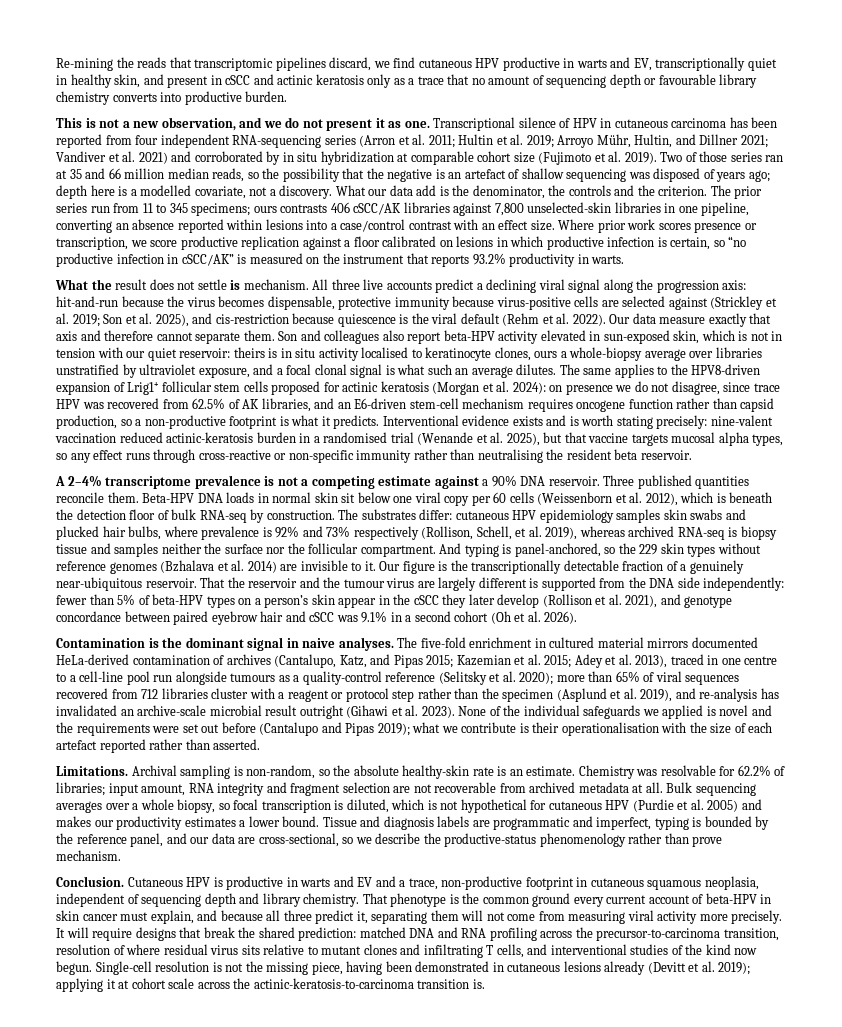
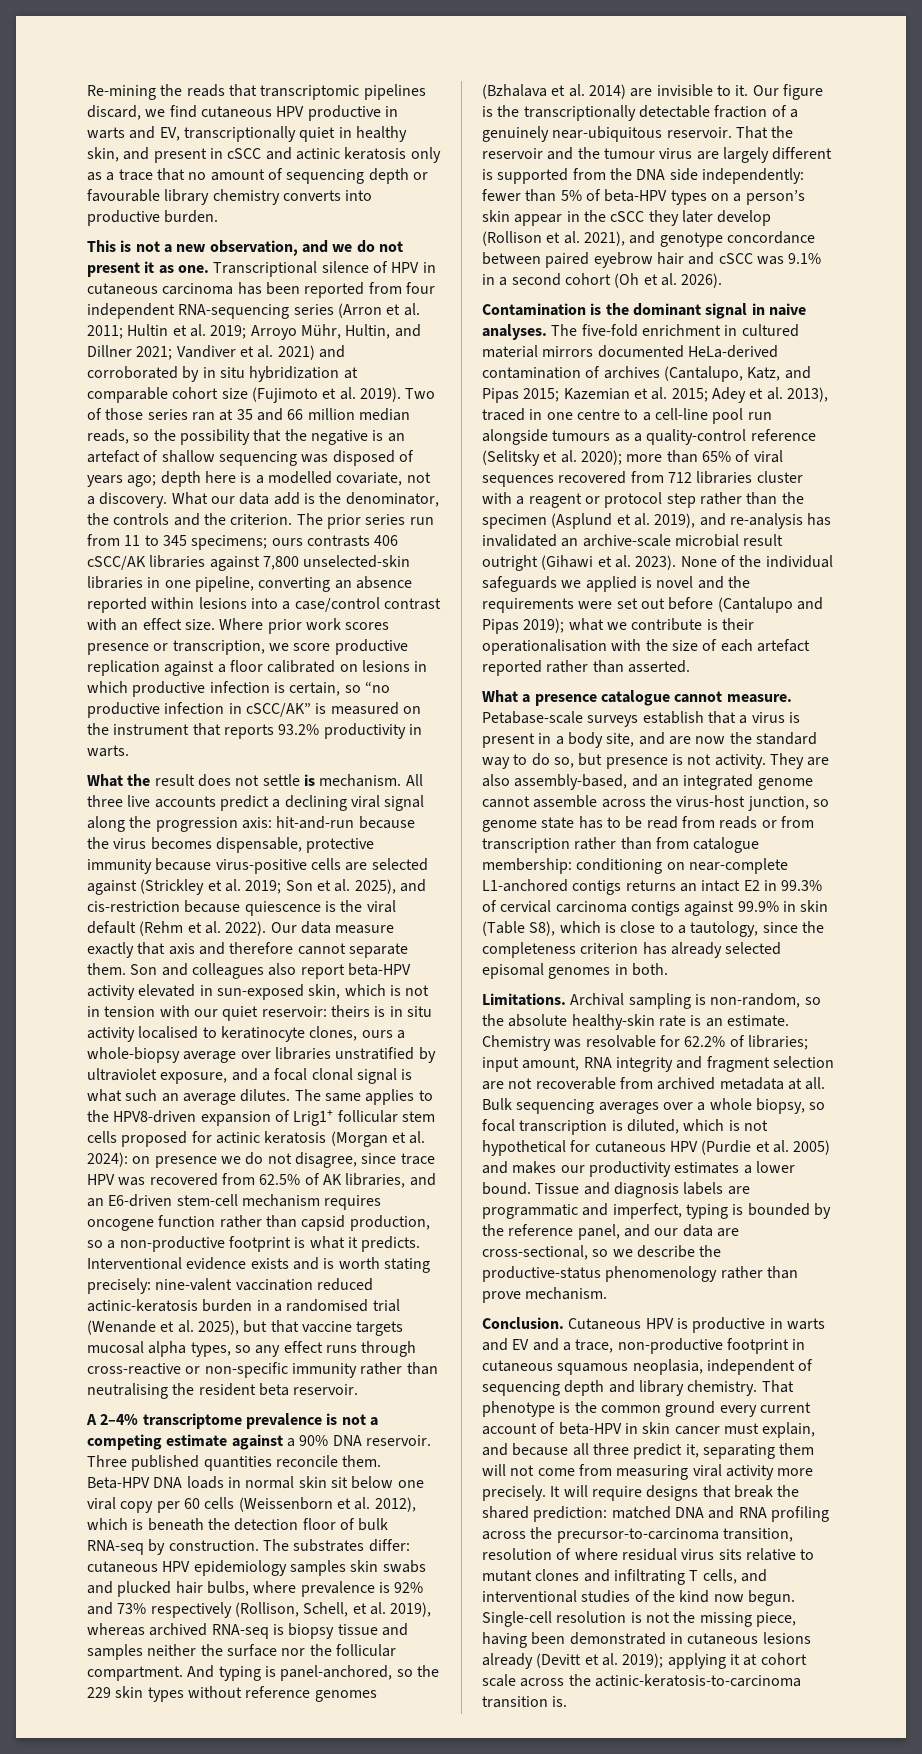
+ What a presence catalogue cannot measure. Petabase-scale surveys establish that a virus is present in a body site, and are now the standard way to do so, but presence is not activity. They are also assembly-based, and an integrated genome cannot assemble across the virus-host junction, so genome state has to be read from reads or from transcription rather than from catalogue membership: conditioning on near-complete L1-anchored contigs returns an intact E2 in 99.3% of cervical carcinoma contigs against 99.9% in skin (Table S8), which is close to a tautology, since the completeness criterion has already selected episomal genomes in both.

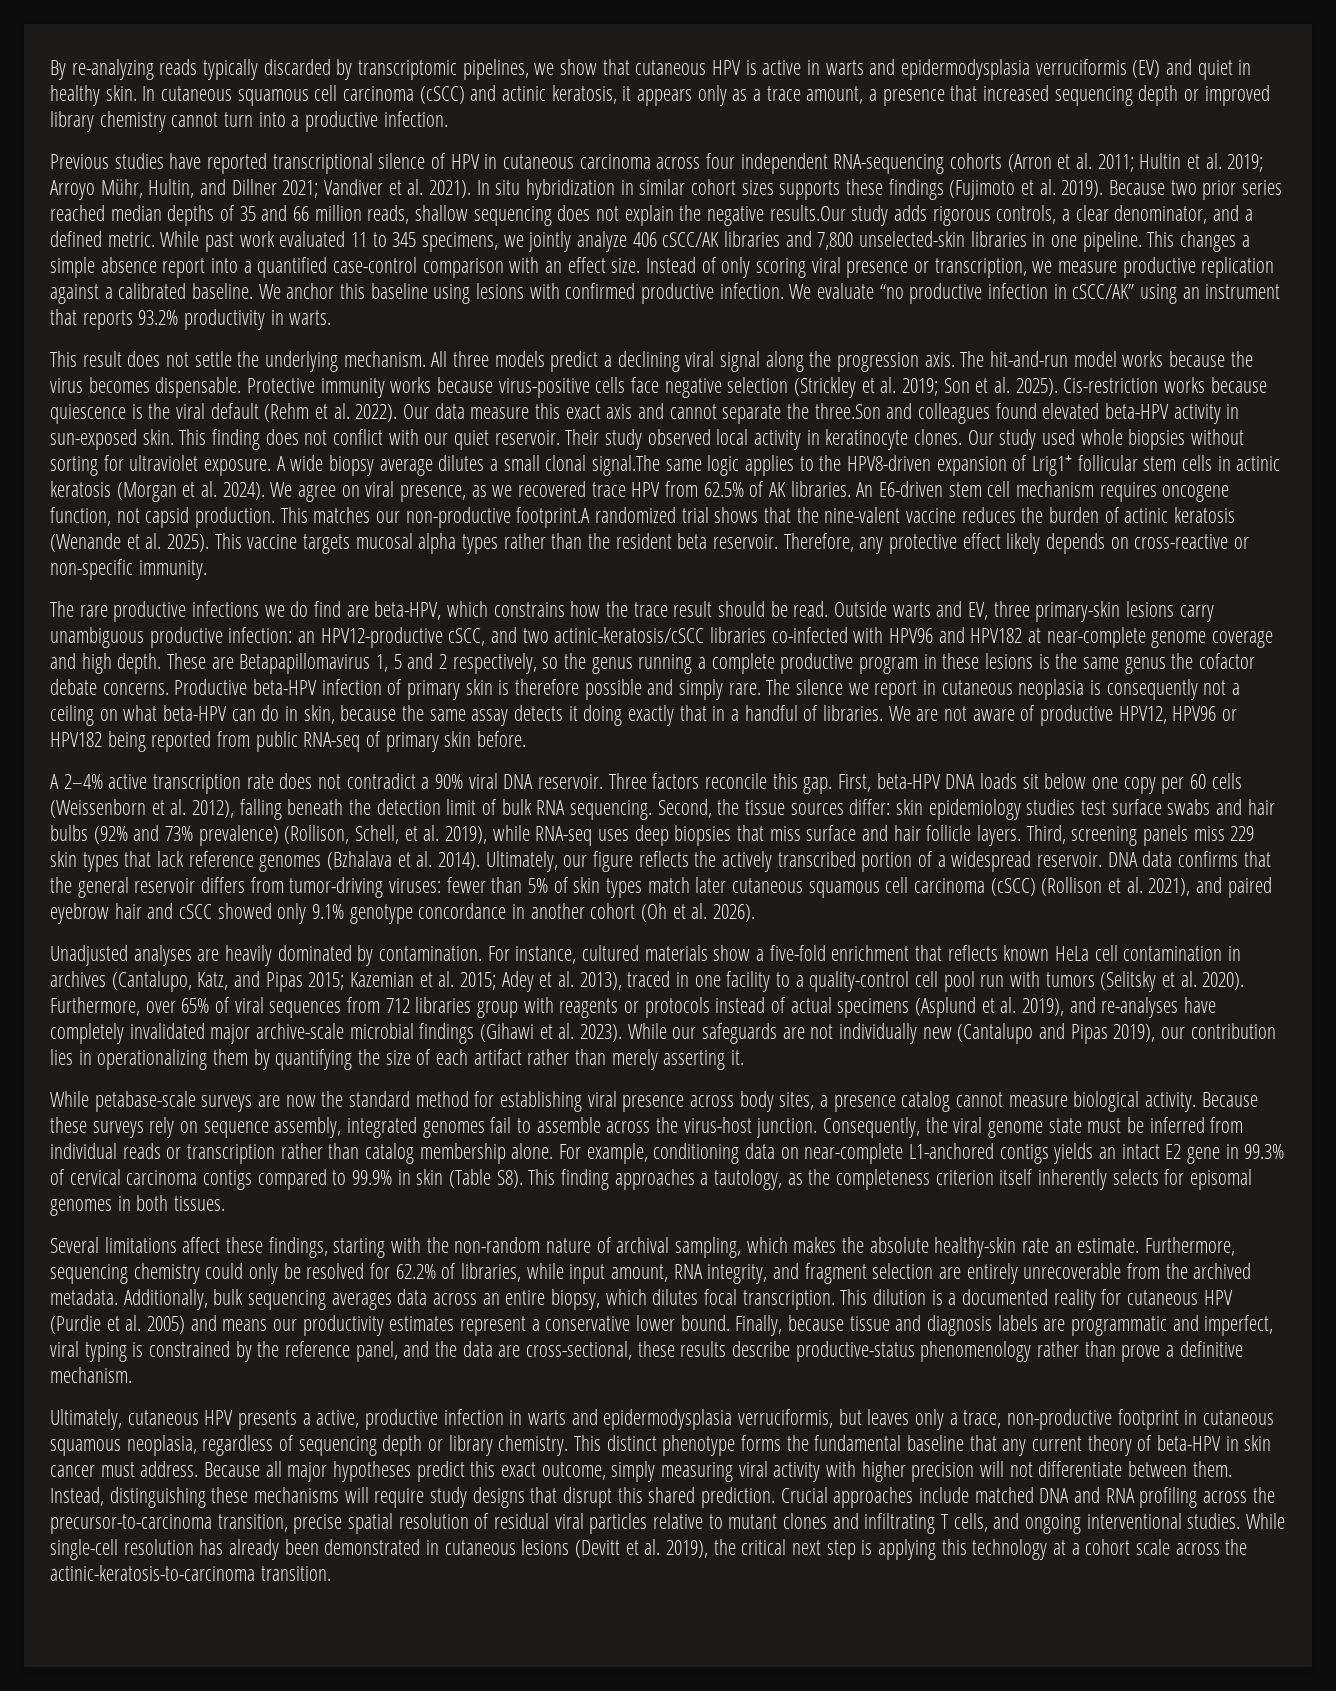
- Re-mining the reads that transcriptomic pipelines discard, we find cutaneous HPV productive in warts and EV, transcriptionally quiet in healthy skin, and present in cSCC and actinic keratosis only as a trace that no amount of sequencing depth or favourable library chemistry converts into productive burden.
- This is not a new observation, and we do not present it as one. Transcriptional silence of HPV in cutaneous carcinoma has been reported from four independent RNA-sequencing series (Arron et al. 2011; Hultin et al. 2019; Arroyo Mühr, Hultin, and Dillner 2021; Vandiver et al. 2021) and corroborated by in situ hybridization at comparable cohort size (Fujimoto et al. 2019). Two of those series ran at 35 and 66 million median reads, so the possibility that the negative is an artefact of shallow sequencing was disposed of years ago; depth here is a modelled covariate, not a discovery. What our data add is the denominator, the controls and the criterion. The prior series run from 11 to 345 specimens; ours contrasts 406 cSCC/AK libraries against 7,800 unselected-skin libraries in one pipeline, converting an absence reported within lesions into a case/control contrast with an effect size. Where prior work scores presence or transcription, we score productive replication against a floor calibrated on lesions in which productive infection is certain, so “no productive infection in cSCC/AK” is measured on the instrument that reports 93.2% productivity in warts.
+ By re-analyzing reads typically discarded by transcriptomic pipelines, we show that cutaneous HPV is active in warts and epidermodysplasia verruciformis (EV) and quiet in healthy skin. In cutaneous squamous cell carcinoma (cSCC) and actinic keratosis, it appears only as a trace amount, a presence that increased sequencing depth or improved library chemistry cannot turn into a productive infection.
+ Previous studies have reported transcriptional silence of HPV in cutaneous carcinoma across four independent RNA-sequencing cohorts (Arron et al. 2011; Hultin et al. 2019; Arroyo Mühr, Hultin, and Dillner 2021; Vandiver et al. 2021). In situ hybridization in similar cohort sizes supports these findings (Fujimoto et al. 2019). Because two prior series reached median depths of 35 and 66 million reads, shallow sequencing does not explain the negative results.Our study adds rigorous controls, a clear denominator, and a defined metric. While past work evaluated 11 to 345 specimens, we jointly analyze 406 cSCC/AK libraries and 7,800 unselected-skin libraries in one pipeline. This changes a simple absence report into a quantified case-control comparison with an effect size. Instead of only scoring viral presence or transcription, we measure productive replication against a calibrated baseline. We anchor this baseline using lesions with confirmed productive infection. We evaluate “no productive infection in cSCC/AK” using an instrument that reports 93.2% productivity in warts.
- What the result does not settle is mechanism.
+ This result does not settle the underlying mechanism.
- All three live accounts predict a declining viral signal along the progression axis: hit-and-run because the virus becomes dispensable, protective immunity because virus-positive cells are selected against (Strickley et al. 2019; Son et al. 2025), and cis-restriction because quiescence is the viral default (Rehm et al. 2022).
+ All three models predict a declining viral signal along the progression axis. The hit-and-run model works because the virus becomes dispensable. Protective immunity works because virus-positive cells face negative selection (Strickley et al. 2019; Son et al. 2025). Cis-restriction works because quiescence is the viral default (Rehm et al. 2022).
- Our data measure exactly that axis and therefore cannot separate them. Son and colleagues also report beta-HPV activity elevated in sun-exposed skin, which is not in tension with our quiet reservoir: theirs is in situ activity localised to keratinocyte clones, ours a whole-biopsy average over libraries unstratified by ultraviolet exposure, and a focal clonal signal is what such an average dilutes. The same applies to the HPV8-driven expansion of Lrig1⁺ follicular stem cells proposed for actinic keratosis (Morgan et al. 2024): on presence we do not disagree, since trace HPV was recovered from 62.5% of AK libraries, and an E6-driven stem-cell mechanism requires oncogene function rather than capsid production, so a non-productive footprint is what it predicts. Interventional evidence exists and is worth stating precisely: nine-valent vaccination reduced actinic-keratosis burden in a randomised trial (Wenande et al. 2025), but that vaccine targets mucosal alpha types, so any effect runs through cross-reactive or non-specific immunity rather than neutralising the resident beta reservoir.
- A 2–4% transcriptome prevalence is not a competing estimate against a 90% DNA reservoir.
+ Our data measure this exact axis and cannot separate the three.Son and colleagues found elevated beta-HPV activity in sun-exposed skin. This finding does not conflict with our quiet reservoir. Their study observed local activity in keratinocyte clones. Our study used whole biopsies without sorting for ultraviolet exposure. A wide biopsy average dilutes a small clonal signal.The same logic applies to the HPV8-driven expansion of Lrig1⁺ follicular stem cells in actinic keratosis (Morgan et al. 2024). We agree on viral presence, as we recovered trace HPV from 62.5% of AK libraries. An E6-driven stem cell mechanism requires oncogene function, not capsid production. This matches our non-productive footprint.A randomized trial shows that the nine-valent vaccine reduces the burden of actinic keratosis (Wenande et al. 2025). This vaccine targets mucosal alpha types rather than the resident beta reservoir. Therefore, any protective effect likely depends on cross-reactive or non-specific immunity.
+ The rare productive infections we do find are beta-HPV, which constrains how the trace result should be read. Outside warts and EV, three primary-skin lesions carry unambiguous productive infection: an HPV12-productive cSCC, and two actinic-keratosis/cSCC libraries co-infected with HPV96 and HPV182 at near-complete genome coverage and high depth. These are Betapapillomavirus 1, 5 and 2 respectively, so the genus running a complete productive program in these lesions is the same genus the cofactor debate concerns. Productive beta-HPV infection of primary skin is therefore possible and simply rare. The silence we report in cutaneous neoplasia is consequently not a ceiling on what beta-HPV can do in skin, because the same assay detects it doing exactly that in a handful of libraries. We are not aware of productive HPV12, HPV96 or HPV182 being reported from public RNA-seq of primary skin before.
+ A 2–4% active transcription rate does not contradict a 90% viral DNA reservoir.
- Three published quantities reconcile them. Beta-HPV DNA loads in normal skin sit below one viral copy per 60 cells (Weissenborn et al. 2012), which is beneath the detection floor of bulk RNA-seq by construction. The substrates differ: cutaneous HPV epidemiology samples skin swabs and plucked hair bulbs, where prevalence is 92% and 73% respectively (Rollison, Schell, et al. 2019), whereas archived RNA-seq is biopsy tissue and samples neither the surface nor the follicular compartment. And typing is panel-anchored, so the 229 skin types without reference genomes (Bzhalava et al. 2014) are invisible to it. Our figure is the transcriptionally detectable fraction of a genuinely near-ubiquitous reservoir. That the reservoir and the tumour virus are largely different is supported from the DNA side independently: fewer than 5% of beta-HPV types on a person’s skin appear in the cSCC they later develop (Rollison et al. 2021), and genotype concordance between paired eyebrow hair and cSCC was 9.1% in a second cohort (Oh et al. 2026).
+ Three factors reconcile this gap. First, beta-HPV DNA loads sit below one copy per 60 cells (Weissenborn et al. 2012), falling beneath the detection limit of bulk RNA sequencing. Second, the tissue sources differ: skin epidemiology studies test surface swabs and hair bulbs (92% and 73% prevalence) (Rollison, Schell, et al. 2019), while RNA-seq uses deep biopsies that miss surface and hair follicle layers. Third, screening panels miss 229 skin types that lack reference genomes (Bzhalava et al. 2014). Ultimately, our figure reflects the actively transcribed portion of a widespread reservoir. DNA data confirms that the general reservoir differs from tumor-driving viruses: fewer than 5% of skin types match later cutaneous squamous cell carcinoma (cSCC) (Rollison et al. 2021), and paired eyebrow hair and cSCC showed only 9.1% genotype concordance in another cohort (Oh et al. 2026).
- Contamination is the dominant signal in naive analyses. The five-fold enrichment in cultured material mirrors documented HeLa-derived contamination of archives (Cantalupo, Katz, and Pipas 2015;
+ Unadjusted analyses are heavily dominated by contamination. For instance, cultured materials show a five-fold enrichment that reflects known HeLa cell contamination in archives (Cantalupo, Katz, and Pipas 2015;
- Adey et al. 2013), traced in one centre to a cell-line pool run alongside tumours as a quality-control reference (Selitsky et al. 2020); more than 65% of viral sequences recovered from 712 libraries cluster with a reagent or protocol step rather than the specimen (Asplund et al. 2019), and re-analysis has invalidated an archive-scale microbial result outright (Gihawi et al. 2023). None of the individual safeguards we applied is novel and the requirements were set out before (Cantalupo and Pipas 2019); what we contribute is their operationalisation with the size of each artefact reported rather than asserted.
- What a presence catalogue cannot measure. Petabase-scale surveys establish that a virus is present in a body site, and are now the standard way to do so, but presence is not activity. They are also assembly-based, and an integrated genome cannot assemble across the virus-host junction, so genome state has to be read from reads or from transcription rather than from catalogue membership: conditioning on near-complete L1-anchored contigs returns an intact E2 in 99.3% of cervical carcinoma contigs against 99.9% in skin (Table S8), which is close to a tautology, since the completeness criterion has already selected episomal genomes in both.
- Limitations. Archival sampling is non-random, so the absolute healthy-skin rate is an estimate.
+ Adey et al. 2013), traced in one facility to a quality-control cell pool run with tumors (Selitsky et al. 2020). Furthermore, over 65% of viral sequences from 712 libraries group with reagents or protocols instead of actual specimens (Asplund et al. 2019), and re-analyses have completely invalidated major archive-scale microbial findings (Gihawi et al. 2023). While our safeguards are not individually new (Cantalupo and Pipas 2019), our contribution lies in operationalizing them by quantifying the size of each artifact rather than merely asserting it.
+ While petabase-scale surveys are now the standard method for establishing viral presence across body sites, a presence catalog cannot measure biological activity. Because these surveys rely on sequence assembly, integrated genomes fail to assemble across the virus-host junction. Consequently, the viral genome state must be inferred from individual reads or transcription rather than catalog membership alone. For example, conditioning data on near-complete L1-anchored contigs yields an intact E2 gene in 99.3% of cervical carcinoma contigs compared to 99.9% in skin (Table S8). This finding approaches a tautology, as the completeness criterion itself inherently selects for episomal genomes in both tissues.
+ Several limitations affect these findings, starting with the non-random nature of archival sampling, which makes the absolute healthy-skin rate an estimate.
- Chemistry was resolvable for 62.2% of libraries; input amount, RNA integrity and fragment selection are not recoverable from archived metadata at all. Bulk sequencing averages over a whole biopsy, so focal transcription is diluted, which is not hypothetical for cutaneous HPV (Purdie et al. 2005) and makes our productivity estimates a lower bound. Tissue and diagnosis labels are programmatic and imperfect, typing is bounded by the reference panel, and our data are cross-sectional, so we describe the productive-status phenomenology rather than prove mechanism.
+ Furthermore, sequencing chemistry could only be resolved for 62.2% of libraries, while input amount, RNA integrity, and fragment selection are entirely unrecoverable from the archived metadata. Additionally, bulk sequencing averages data across an entire biopsy, which dilutes focal transcription. This dilution is a documented reality for cutaneous HPV (Purdie et al. 2005) and means our productivity estimates represent a conservative lower bound. Finally, because tissue and diagnosis labels are programmatic and imperfect, viral typing is constrained by the reference panel, and the data are cross-sectional, these results describe productive-status phenomenology rather than prove a definitive mechanism.
- Conclusion. Cutaneous HPV is productive in warts and EV and a trace, non-productive footprint in cutaneous squamous neoplasia, independent of sequencing depth and library chemistry.
+ Ultimately, cutaneous HPV presents a active, productive infection in warts and epidermodysplasia verruciformis, but leaves only a trace, non-productive footprint in cutaneous squamous neoplasia, regardless of sequencing depth or library chemistry.
- That phenotype is the common ground every current account of beta-HPV in skin cancer must explain, and because all three predict it, separating them will not come from measuring viral activity more precisely. It will require designs that break the shared prediction: matched DNA and RNA profiling across the precursor-to-carcinoma transition, resolution of where residual virus sits relative to mutant clones and infiltrating T cells, and interventional studies of the kind now begun. Single-cell resolution is not the missing piece, having been demonstrated in cutaneous lesions already (Devitt et al. 2019); applying it at cohort scale across the actinic-keratosis-to-carcinoma transition is.
+ This distinct phenotype forms the fundamental baseline that any current theory of beta-HPV in skin cancer must address. Because all major hypotheses predict this exact outcome, simply measuring viral activity with higher precision will not differentiate between them. Instead, distinguishing these mechanisms will require study designs that disrupt this shared prediction. Crucial approaches include matched DNA and RNA profiling across the precursor-to-carcinoma transition, precise spatial resolution of residual viral particles relative to mutant clones and infiltrating T cells, and ongoing interventional studies. While single-cell resolution has already been demonstrated in cutaneous lesions (Devitt et al. 2019), the critical next step is applying this technology at a cohort scale across the actinic-keratosis-to-carcinoma transition.

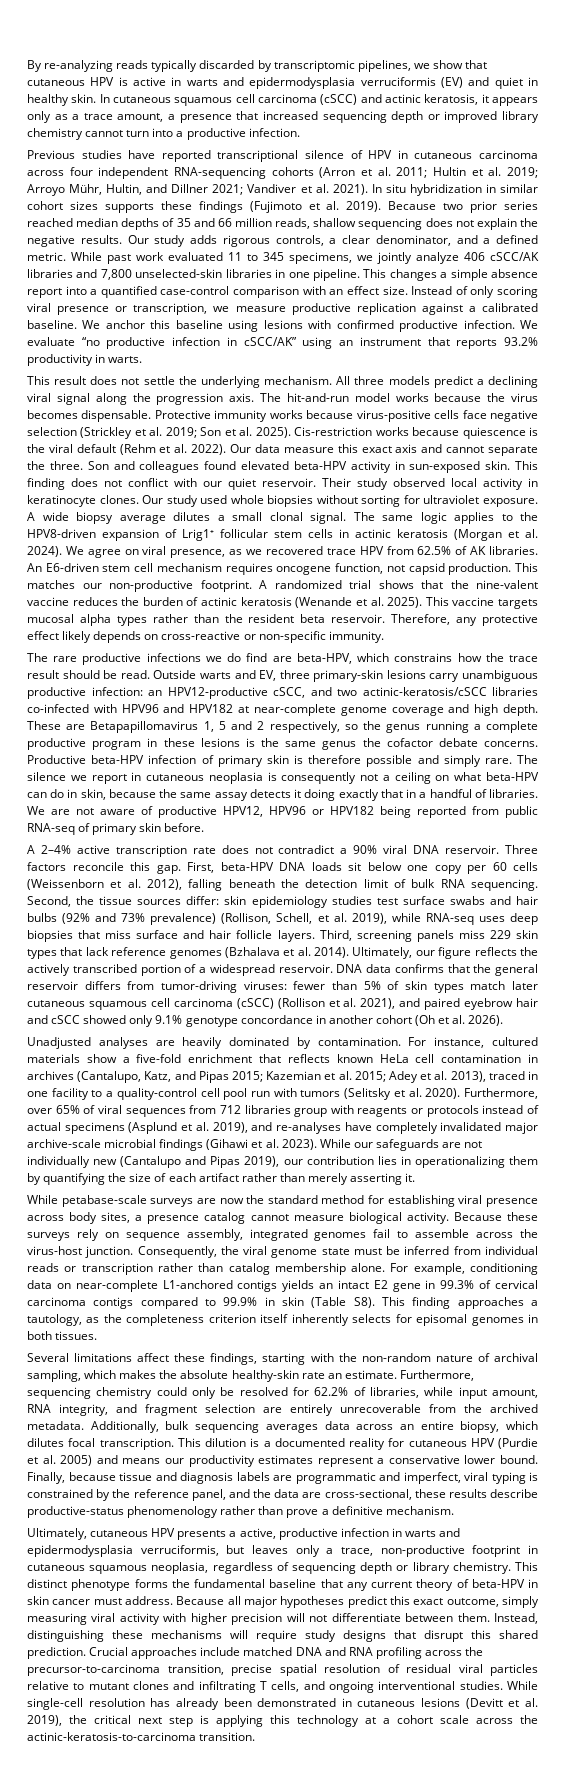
- Because two prior series reached median depths of 35 and 66 million reads, shallow sequencing does not explain the negative results.Our study adds rigorous controls, a clear denominator, and a defined metric.
+ Because two prior series reached median depths of 35 and 66 million reads, shallow sequencing does not explain the negative results. Our study adds rigorous controls, a clear denominator, and a defined metric.
- Our data measure this exact axis and cannot separate the three.Son and colleagues found elevated beta-HPV activity in sun-exposed skin.
+ Our data measure this exact axis and cannot separate the three. Son and colleagues found elevated beta-HPV activity in sun-exposed skin.
- A wide biopsy average dilutes a small clonal signal.The same logic applies to the HPV8-driven expansion of Lrig1⁺ follicular stem cells in actinic keratosis (Morgan et al. 2024).
+ A wide biopsy average dilutes a small clonal signal. The same logic applies to the HPV8-driven expansion of Lrig1⁺ follicular stem cells in actinic keratosis (Morgan et al. 2024).
- This matches our non-productive footprint.A randomized trial shows that the nine-valent vaccine reduces the burden of actinic keratosis (Wenande et al. 2025).
+ This matches our non-productive footprint. A randomized trial shows that the nine-valent vaccine reduces the burden of actinic keratosis (Wenande et al. 2025).

